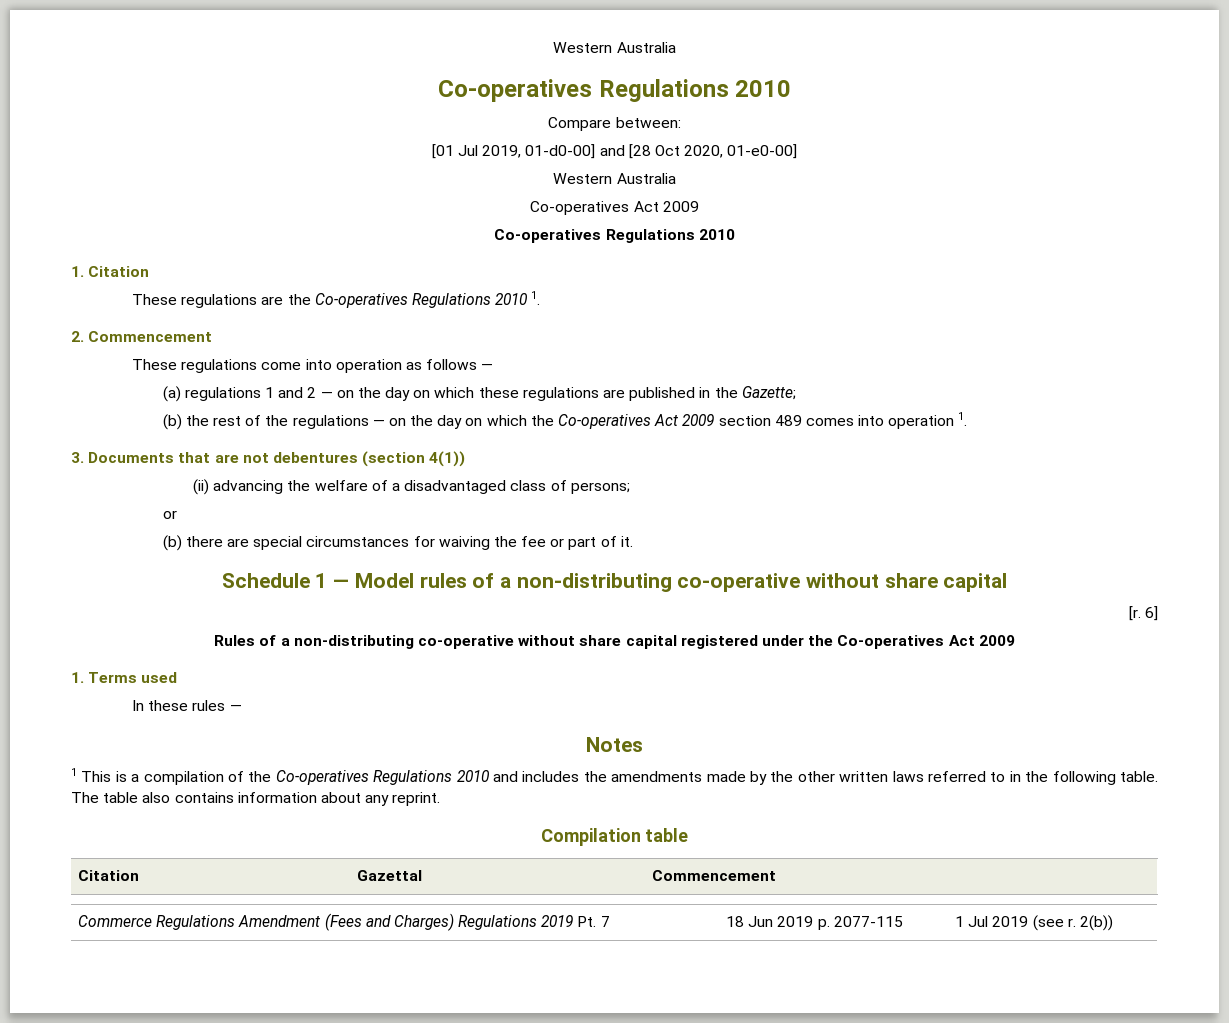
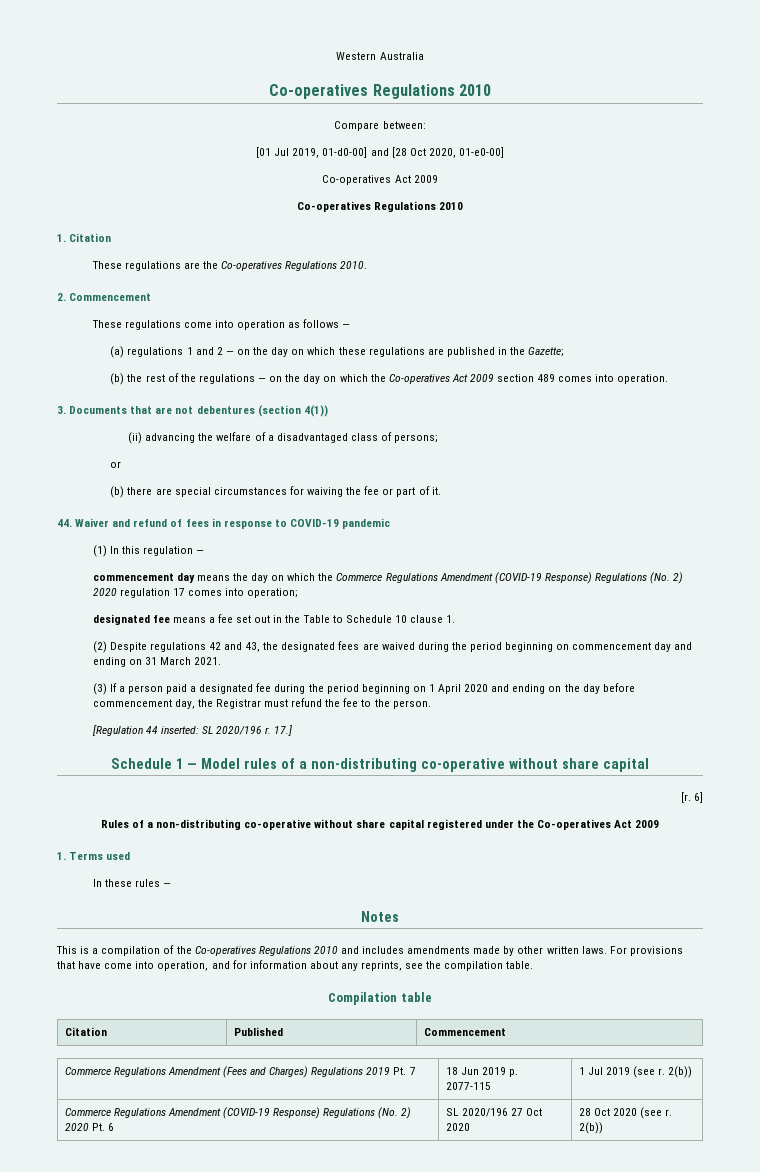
  [01 Jul 2019, 01-d0-00] and [28 Oct 2020, 01-e0-00]
- Western Australia
- These regulations are the Co-operatives Regulations 2010 1.
+ These regulations are the Co-operatives Regulations 2010.
- (b) the rest of the regulations — on the day on which the Co-operatives Act 2009 section 489 comes into operation 1.
+ (b) the rest of the regulations — on the day on which the Co-operatives Act 2009 section 489 comes into operation.
+ 44. Waiver and refund of fees in response to COVID-19 pandemic
+ (1) In this regulation —
+ commencement day means the day on which the Commerce Regulations Amendment (COVID-19 Response) Regulations (No. 2) 2020 regulation 17 comes into operation;
+ designated fee means a fee set out in the Table to Schedule 10 clause 1.
+ (2) Despite regulations 42 and 43, the designated fees are waived during the period beginning on commencement day and ending on 31 March 2021.
+ (3) If a person paid a designated fee during the period beginning on 1 April 2020 and ending on the day before commencement day, the Registrar must refund the fee to the person.
+ [Regulation 44 inserted: SL 2020/196 r. 17.]
- 1 This is a compilation of the Co-operatives Regulations 2010 and includes the amendments made by the other written laws referred to in the following table. The table also contains information about any reprint.
+ This is a compilation of the Co-operatives Regulations 2010 and includes amendments made by other written laws. For provisions that have come into operation, and for information about any reprints, see the compilation table.
- Citation | Gazettal | Commencement
+ Citation | Published | Commencement
+ Commerce Regulations Amendment (COVID-19 Response) Regulations (No. 2) 2020 Pt. 6 | SL 2020/196 27 Oct 2020 | 28 Oct 2020 (see r. 2(b))

